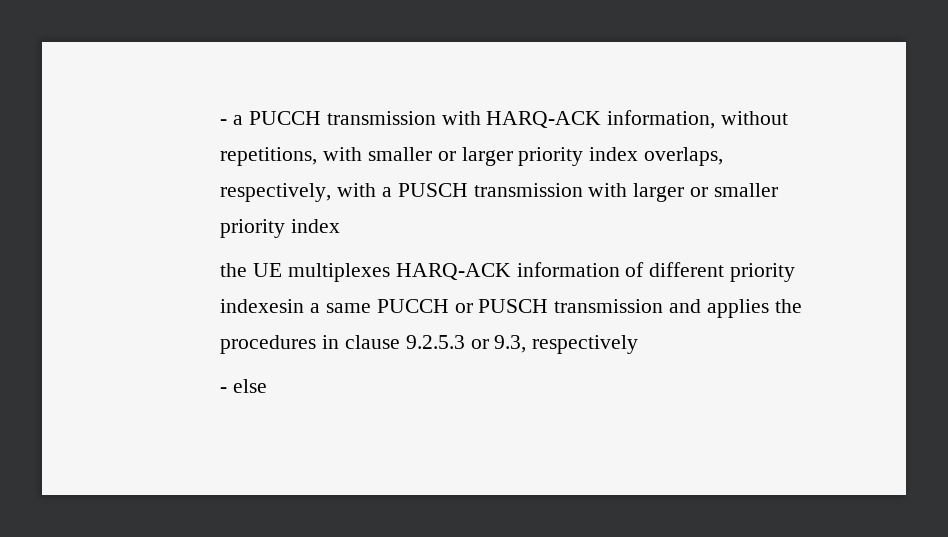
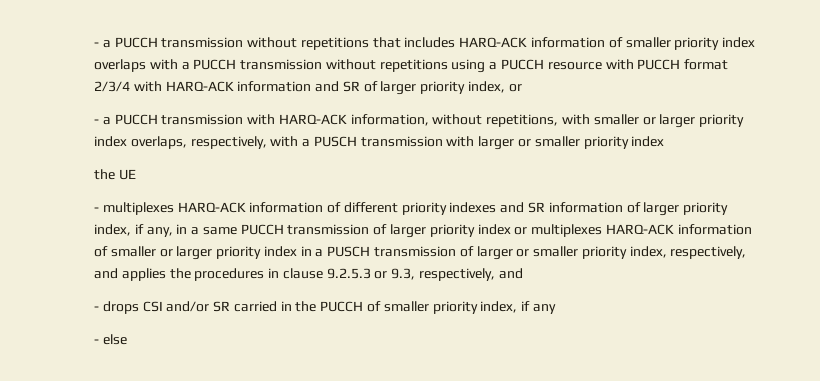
+ - a PUCCH transmission without repetitions that includes HARQ-ACK information of smaller priority index overlaps with a PUCCH transmission without repetitions using a PUCCH resource with PUCCH format 2/3/4 with HARQ-ACK information and SR of larger priority index, or
- the UE multiplexes HARQ-ACK information of different priority indexesin a same PUCCH or PUSCH transmission and applies the procedures in clause 9.2.5.3 or 9.3, respectively
+ the UE
+ - multiplexes HARQ-ACK information of different priority indexes and SR information of larger priority index, if any, in a same PUCCH transmission of larger priority index or multiplexes HARQ-ACK information of smaller or larger priority index in a PUSCH transmission of larger or smaller priority index, respectively, and applies the procedures in clause 9.2.5.3 or 9.3, respectively, and
+ - drops CSI and/or SR carried in the PUCCH of smaller priority index, if any

